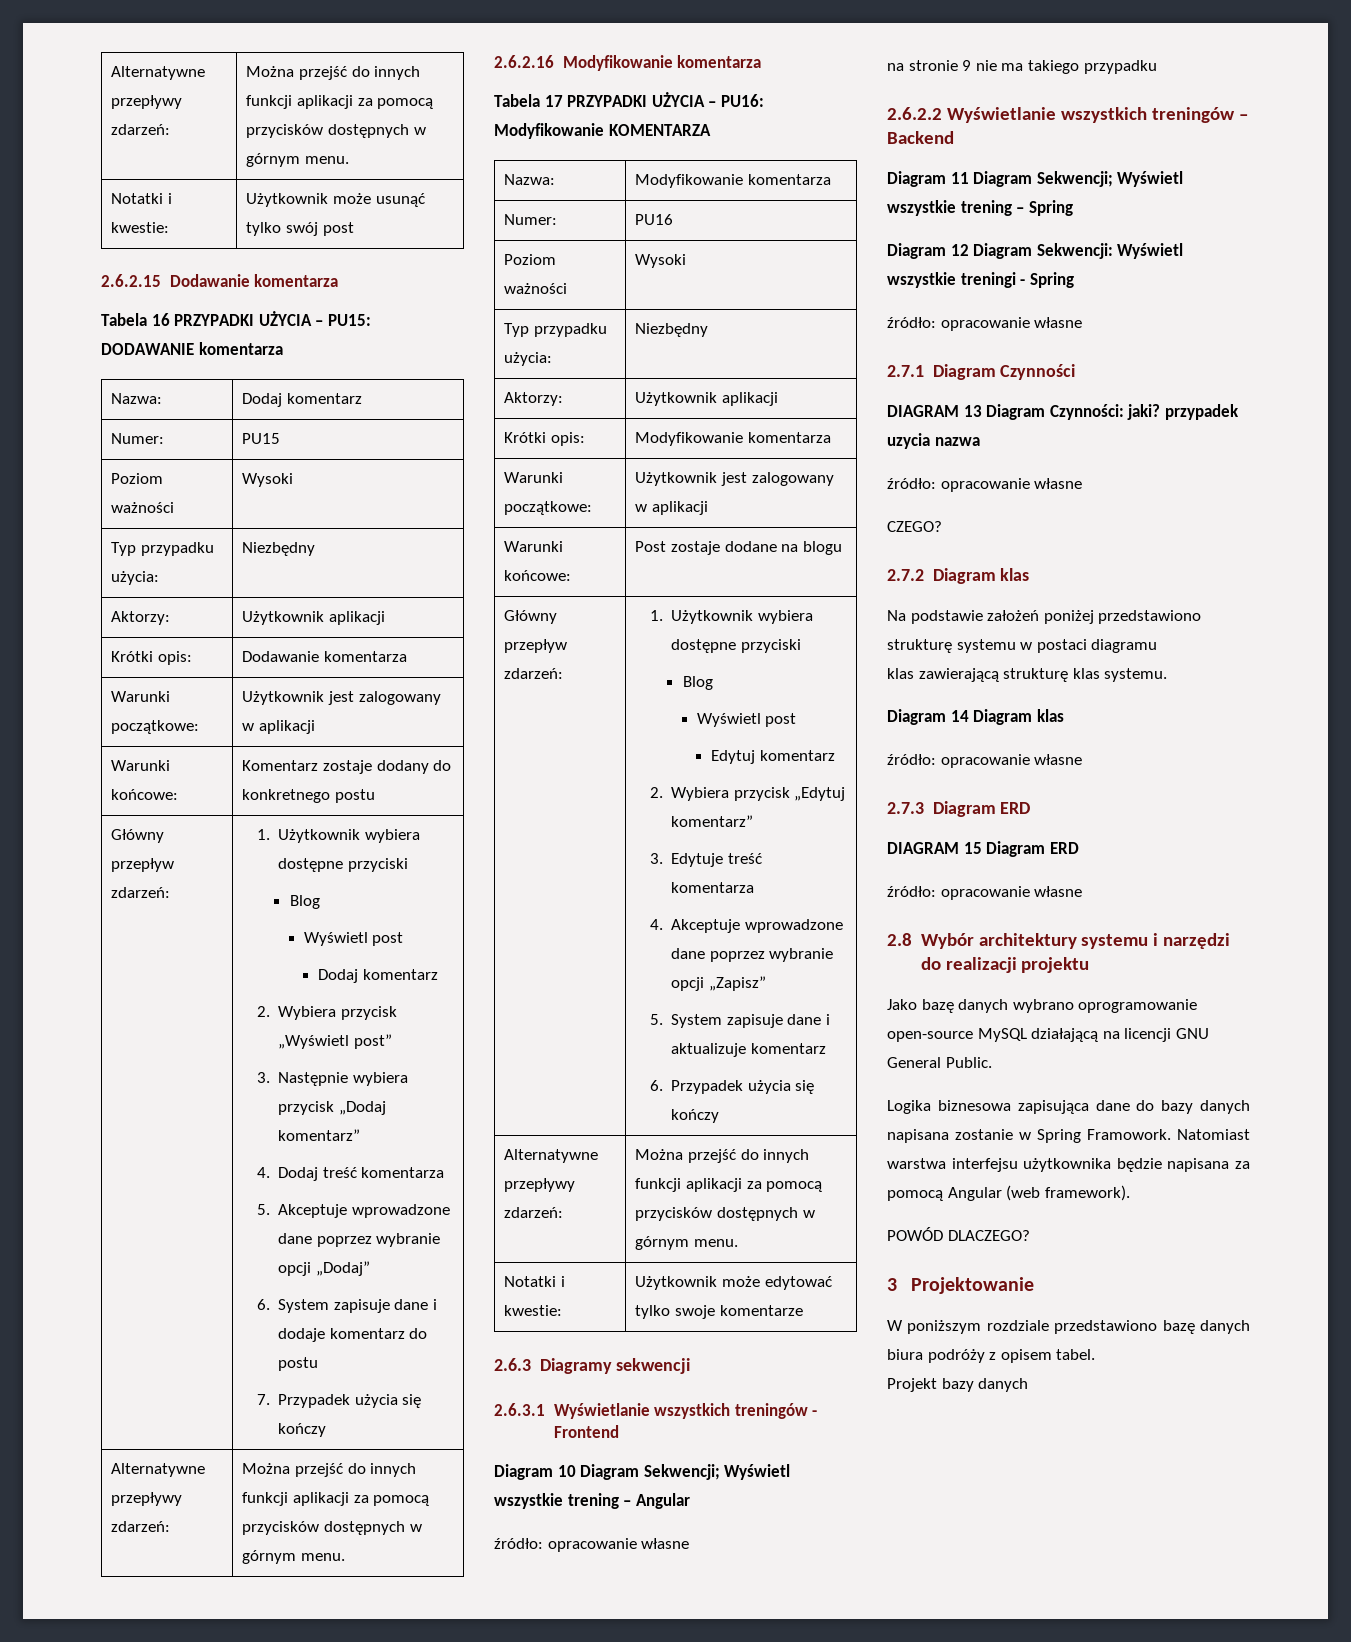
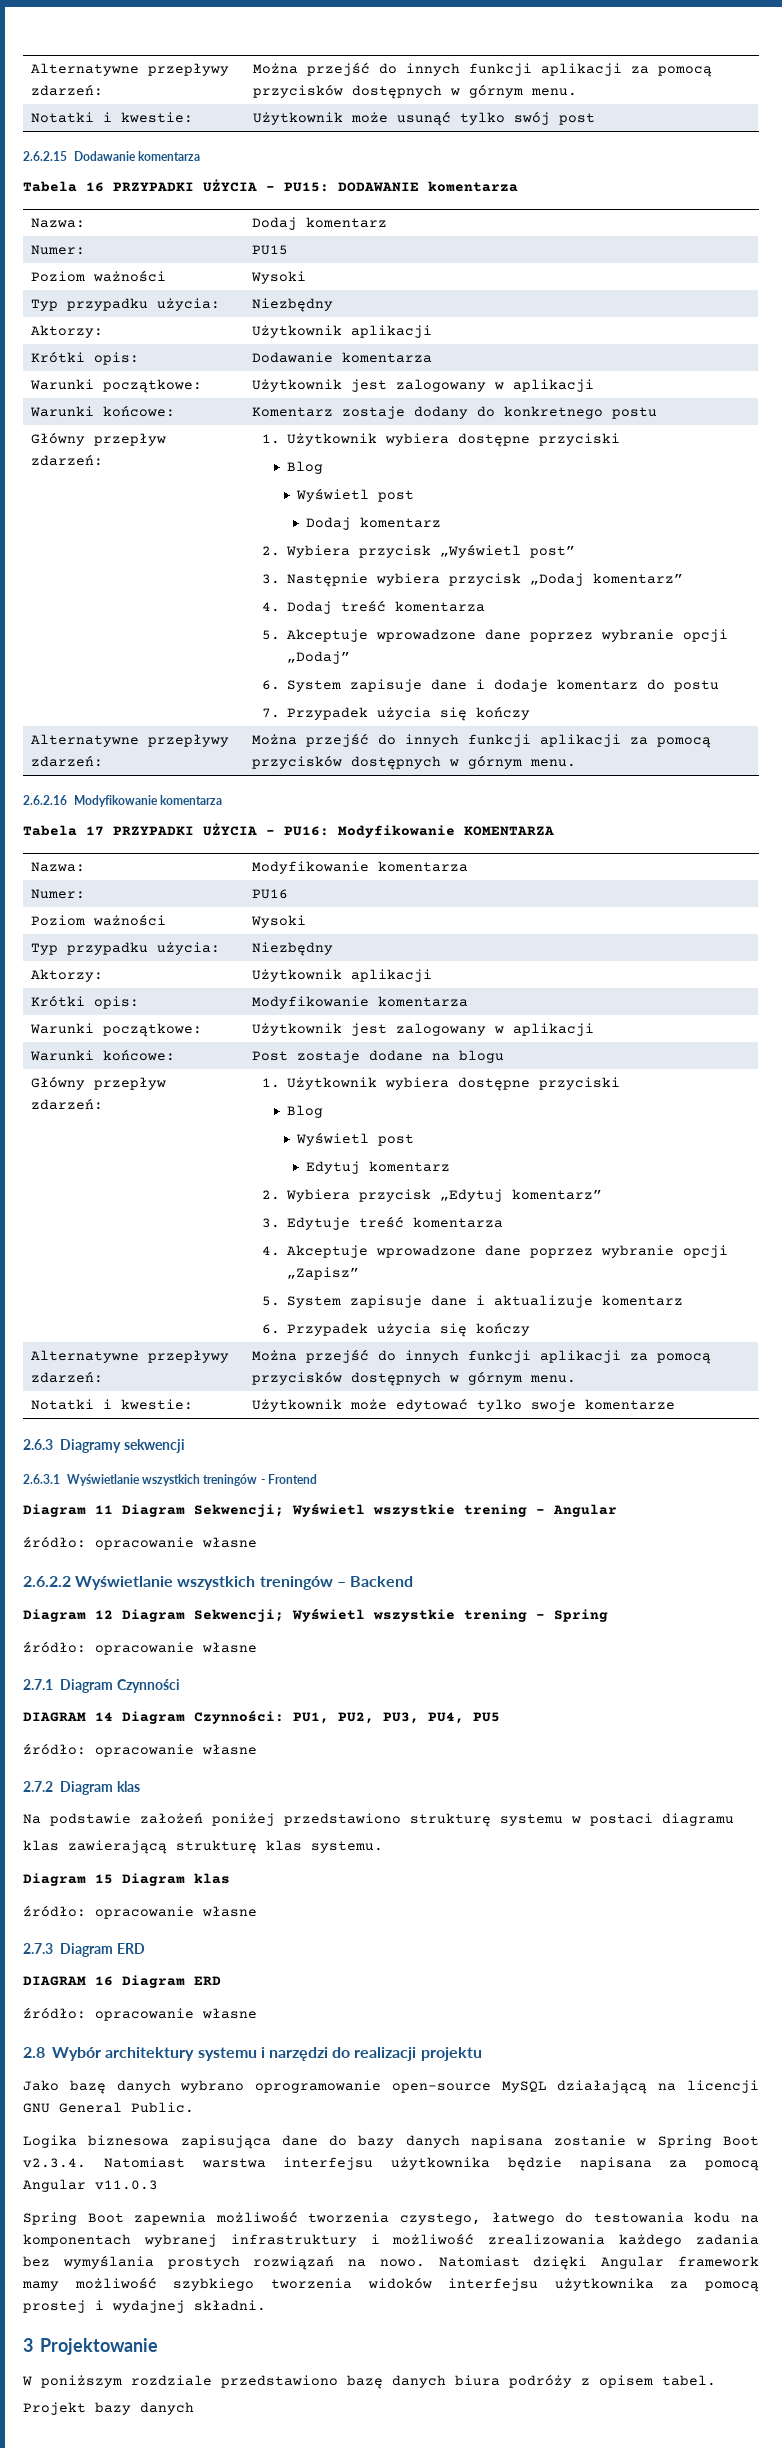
- Diagram 10 Diagram Sekwencji; Wyświetl wszystkie trening – Angular
+ Diagram 11 Diagram Sekwencji; Wyświetl wszystkie trening – Angular
- na stronie 9 nie ma takiego przypadku
- Diagram 11 Diagram Sekwencji; Wyświetl wszystkie trening – Spring
+ Diagram 12 Diagram Sekwencji; Wyświetl wszystkie trening – Spring
- Diagram 12 Diagram Sekwencji: Wyświetl wszystkie treningi - Spring
- DIAGRAM 13 Diagram Czynności: jaki? przypadek uzycia nazwa
+ DIAGRAM 14 Diagram Czynności: PU1, PU2, PU3, PU4, PU5
  źródło: opracowanie własne
- CZEGO?
- Diagram 14 Diagram klas
+ Diagram 15 Diagram klas
- DIAGRAM 15 Diagram ERD
+ DIAGRAM 16 Diagram ERD
- Logika biznesowa zapisująca dane do bazy danych napisana zostanie w Spring Framowork. Natomiast warstwa interfejsu użytkownika będzie napisana za pomocą Angular (web framework).
- POWÓD DLACZEGO?
+ Logika biznesowa zapisująca dane do bazy danych napisana zostanie w Spring Boot v2.3.4. Natomiast warstwa interfejsu użytkownika będzie napisana za pomocą Angular v11.0.3
+ Spring Boot zapewnia możliwość tworzenia czystego, łatwego do testowania kodu na komponentach wybranej infrastruktury i możliwość zrealizowania każdego zadania bez wymyślania prostych rozwiązań na nowo. Natomiast dzięki Angular framework mamy możliwość szybkiego tworzenia widoków interfejsu użytkownika za pomocą prostej i wydajnej składni.

